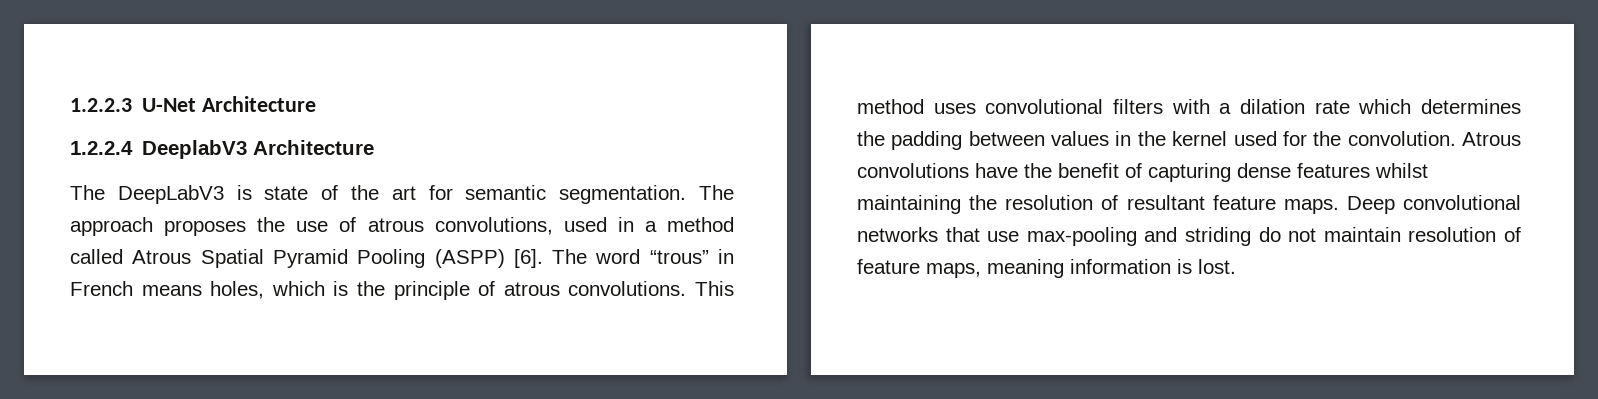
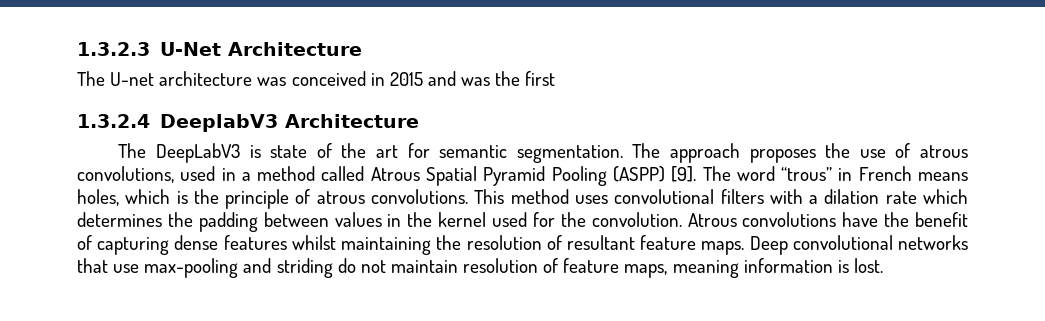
- 1.2.2.3 U-Net Architecture
+ 1.3.2.3 U-Net Architecture
- 1.2.2.4 DeeplabV3 Architecture
+ The U-net architecture was conceived in 2015 and was the first
+ 1.3.2.4 DeeplabV3 Architecture
- The approach proposes the use of atrous convolutions, used in a method called Atrous Spatial Pyramid Pooling (ASPP) [6].
+ The approach proposes the use of atrous convolutions, used in a method called Atrous Spatial Pyramid Pooling (ASPP) [9].

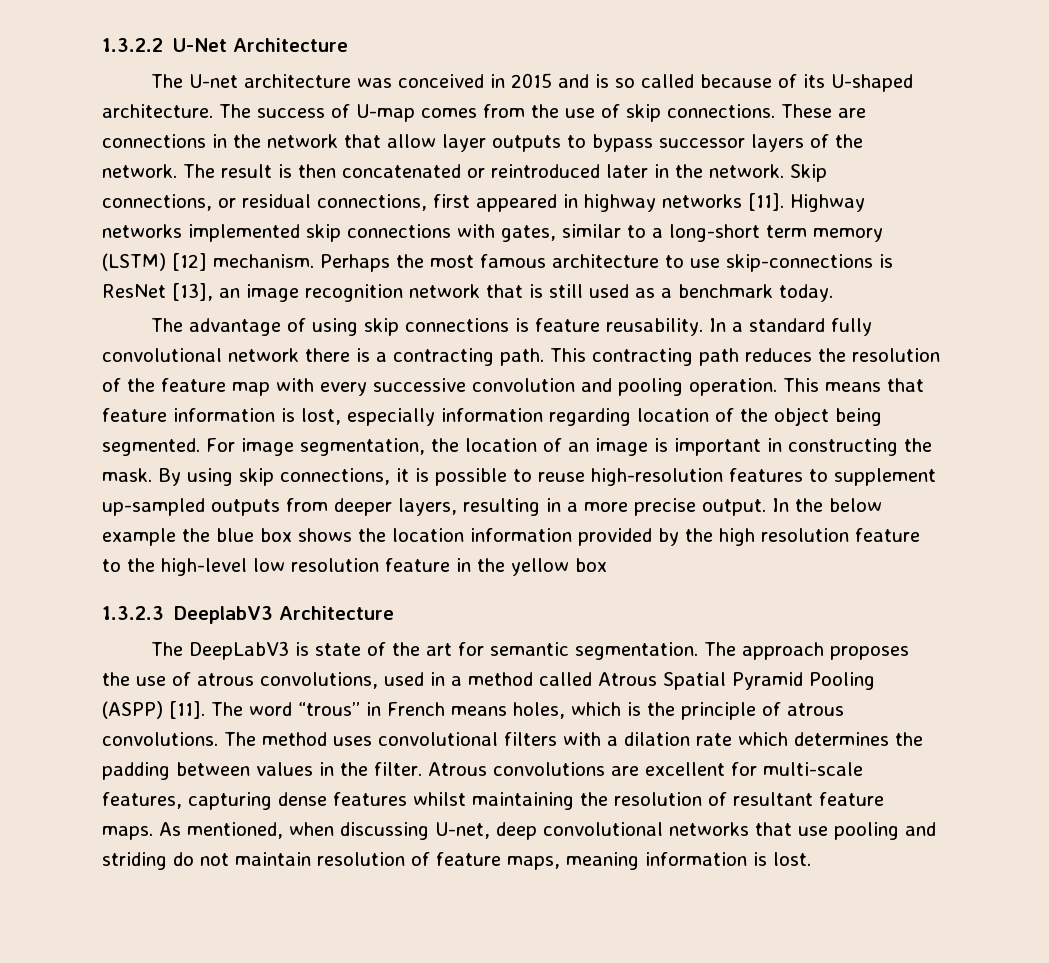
- 1.3.2.3 U-Net Architecture
+ 1.3.2.2 U-Net Architecture
- The U-net architecture was conceived in 2015 and was the first
- 1.3.2.4 DeeplabV3 Architecture
+ The U-net architecture was conceived in 2015 and is so called because of its U-shaped architecture. The success of U-map comes from the use of skip connections. These are connections in the network that allow layer outputs to bypass successor layers of the network. The result is then concatenated or reintroduced later in the network. Skip connections, or residual connections, first appeared in highway networks [11]. Highway networks implemented skip connections with gates, similar to a long-short term memory (LSTM) [12] mechanism. Perhaps the most famous architecture to use skip-connections is ResNet [13], an image recognition network that is still used as a benchmark today.
+ The advantage of using skip connections is feature reusability. In a standard fully convolutional network there is a contracting path. This contracting path reduces the resolution of the feature map with every successive convolution and pooling operation. This means that feature information is lost, especially information regarding location of the object being segmented. For image segmentation, the location of an image is important in constructing the mask. By using skip connections, it is possible to reuse high-resolution features to supplement up-sampled outputs from deeper layers, resulting in a more precise output. In the below example the blue box shows the location information provided by the high resolution feature to the high-level low resolution feature in the yellow box
+ 1.3.2.3 DeeplabV3 Architecture
- The approach proposes the use of atrous convolutions, used in a method called Atrous Spatial Pyramid Pooling (ASPP) [9].
+ The approach proposes the use of atrous convolutions, used in a method called Atrous Spatial Pyramid Pooling (ASPP) [11].
- This method uses convolutional filters with a dilation rate which determines the padding between values in the kernel used for the convolution. Atrous convolutions have the benefit of capturing dense features whilst maintaining the resolution of resultant feature maps.
+ The method uses convolutional filters with a dilation rate which determines the padding between values in the filter. Atrous convolutions are excellent for multi-scale features, capturing dense features whilst maintaining the resolution of resultant feature maps.
- Deep convolutional networks that use max-pooling and striding do not maintain resolution of feature maps, meaning information is lost.
+ As mentioned, when discussing U-net, deep convolutional networks that use pooling and striding do not maintain resolution of feature maps, meaning information is lost.

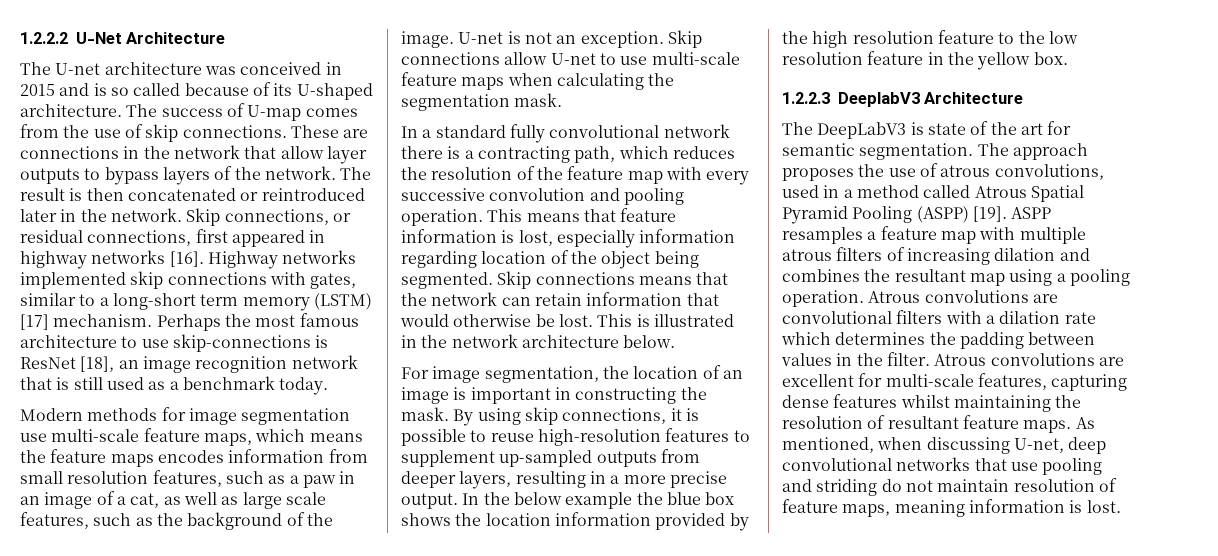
- 1.3.2.2 U-Net Architecture
+ 1.2.2.2 U-Net Architecture
- These are connections in the network that allow layer outputs to bypass successor layers of the network.
+ These are connections in the network that allow layer outputs to bypass layers of the network.
- Skip connections, or residual connections, first appeared in highway networks [11].
+ Skip connections, or residual connections, first appeared in highway networks [16].
- Highway networks implemented skip connections with gates, similar to a long-short term memory (LSTM) [12] mechanism.
+ Highway networks implemented skip connections with gates, similar to a long-short term memory (LSTM) [17] mechanism.
- Perhaps the most famous architecture to use skip-connections is ResNet [13], an image recognition network that is still used as a benchmark today.
+ Perhaps the most famous architecture to use skip-connections is ResNet [18], an image recognition network that is still used as a benchmark today.
- The advantage of using skip connections is feature reusability. In a standard fully convolutional network there is a contracting path. This contracting path reduces the resolution of the feature map with every successive convolution and pooling operation.
+ Modern methods for image segmentation use multi-scale feature maps, which means the feature maps encodes information from small resolution features, such as a paw in an image of a cat, as well as large scale features, such as the background of the image. U-net is not an exception. Skip connections allow U-net to use multi-scale feature maps when calculating the segmentation mask.
+ In a standard fully convolutional network there is a contracting path, which reduces the resolution of the feature map with every successive convolution and pooling operation.
- This means that feature information is lost, especially information regarding location of the object being segmented. For image segmentation, the location of an image is important in constructing the mask.
+ This means that feature information is lost, especially information regarding location of the object being segmented. Skip connections means that the network can retain information that would otherwise be lost. This is illustrated in the network architecture below.
+ For image segmentation, the location of an image is important in constructing the mask.
- In the below example the blue box shows the location information provided by the high resolution feature to the high-level low resolution feature in the yellow box
- 1.3.2.3 DeeplabV3 Architecture
+ In the below example the blue box shows the location information provided by the high resolution feature to the low resolution feature in the yellow box.
+ 1.2.2.3 DeeplabV3 Architecture
- The approach proposes the use of atrous convolutions, used in a method called Atrous Spatial Pyramid Pooling (ASPP) [11]. The word “trous” in French means holes, which is the principle of atrous convolutions. The method uses convolutional filters with a dilation rate which determines the padding between values in the filter.
+ The approach proposes the use of atrous convolutions, used in a method called Atrous Spatial Pyramid Pooling (ASPP) [19]. ASPP resamples a feature map with multiple atrous filters of increasing dilation and combines the resultant map using a pooling operation. Atrous convolutions are convolutional filters with a dilation rate which determines the padding between values in the filter.

